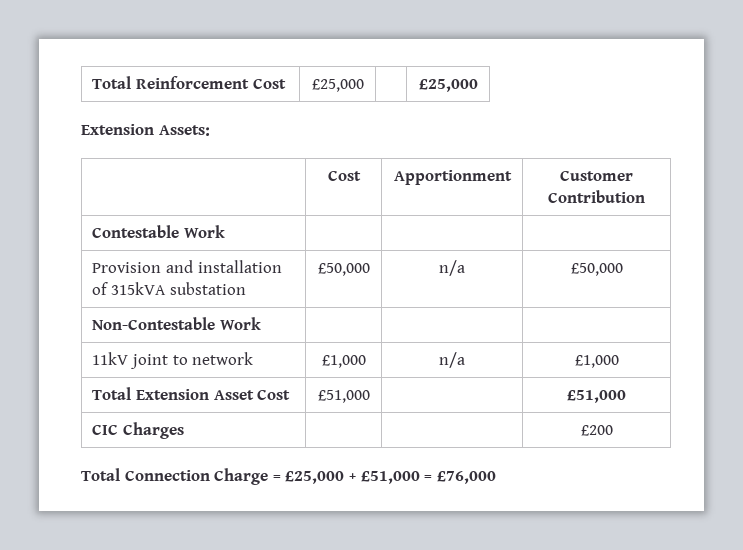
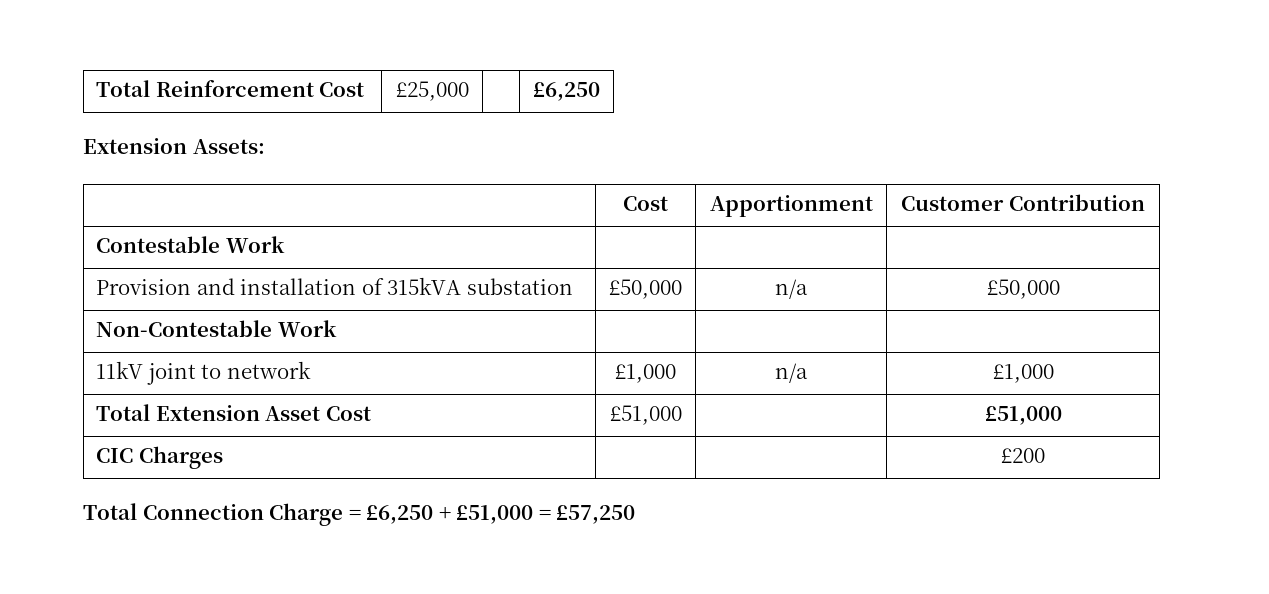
- Total Reinforcement Cost | £25,000 | | £25,000
+ Total Reinforcement Cost | £25,000 | | £6,250
- Total Connection Charge = £25,000 + £51,000 = £76,000
+ Total Connection Charge = £6,250 + £51,000 = £57,250

